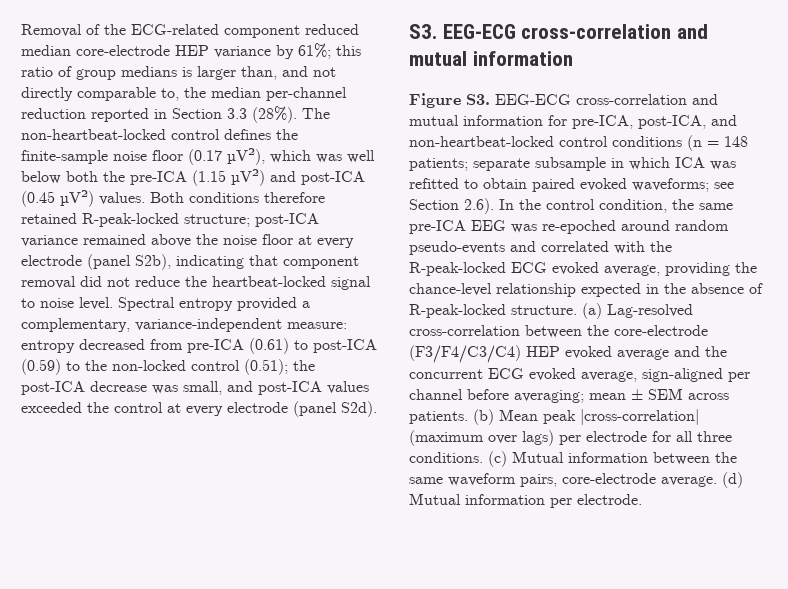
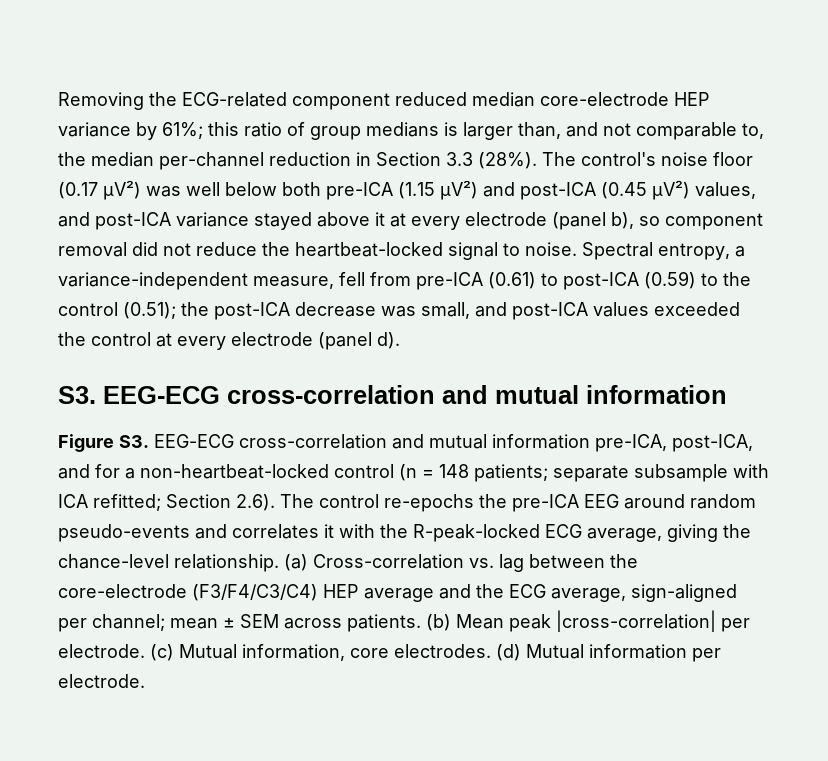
- Removal of the ECG-related component reduced median core-electrode HEP variance by 61%; this ratio of group medians is larger than, and not directly comparable to, the median per-channel reduction reported in Section 3.3 (28%).
+ Removing the ECG-related component reduced median core-electrode HEP variance by 61%; this ratio of group medians is larger than, and not comparable to, the median per-channel reduction in Section 3.3 (28%).
- The non-heartbeat-locked control defines the finite-sample noise floor (0.17 µV²), which was well below both the pre-ICA (1.15 µV²) and post-ICA (0.45 µV²) values. Both conditions therefore retained R-peak-locked structure; post-ICA variance remained above the noise floor at every electrode (panel S2b), indicating that component removal did not reduce the heartbeat-locked signal to noise level. Spectral entropy provided a complementary, variance-independent measure: entropy decreased from pre-ICA (0.61) to post-ICA (0.59) to the non-locked control (0.51); the post-ICA decrease was small, and post-ICA values exceeded the control at every electrode (panel S2d).
+ The control's noise floor (0.17 µV²) was well below both pre-ICA (1.15 µV²) and post-ICA (0.45 µV²) values, and post-ICA variance stayed above it at every electrode (panel b), so component removal did not reduce the heartbeat-locked signal to noise. Spectral entropy, a variance-independent measure, fell from pre-ICA (0.61) to post-ICA (0.59) to the control (0.51); the post-ICA decrease was small, and post-ICA values exceeded the control at every electrode (panel d).
- Figure S3. EEG-ECG cross-correlation and mutual information for pre-ICA, post-ICA, and non-heartbeat-locked control conditions (n = 148 patients; separate subsample in which ICA was refitted to obtain paired evoked waveforms; see Section 2.6). In the control condition, the same pre-ICA EEG was re-epoched around random pseudo-events and correlated with the R-peak-locked ECG evoked average, providing the chance-level relationship expected in the absence of R-peak-locked structure. (a) Lag-resolved cross-correlation between the core-electrode (F3/F4/C3/C4) HEP evoked average and the concurrent ECG evoked average, sign-aligned per channel before averaging; mean ± SEM across patients.
+ Figure S3. EEG-ECG cross-correlation and mutual information pre-ICA, post-ICA, and for a non-heartbeat-locked control (n = 148 patients; separate subsample with ICA refitted; Section 2.6). The control re-epochs the pre-ICA EEG around random pseudo-events and correlates it with the R-peak-locked ECG average, giving the chance-level relationship. (a) Cross-correlation vs. lag between the core-electrode (F3/F4/C3/C4) HEP average and the ECG average, sign-aligned per channel; mean ± SEM across patients.
- (b) Mean peak |cross-correlation| (maximum over lags) per electrode for all three conditions. (c) Mutual information between the same waveform pairs, core-electrode average.
+ (b) Mean peak |cross-correlation| per electrode. (c) Mutual information, core electrodes.

